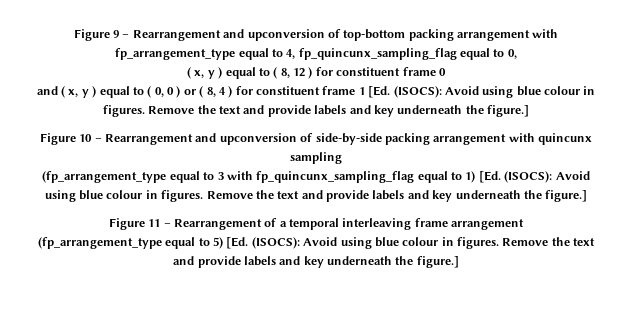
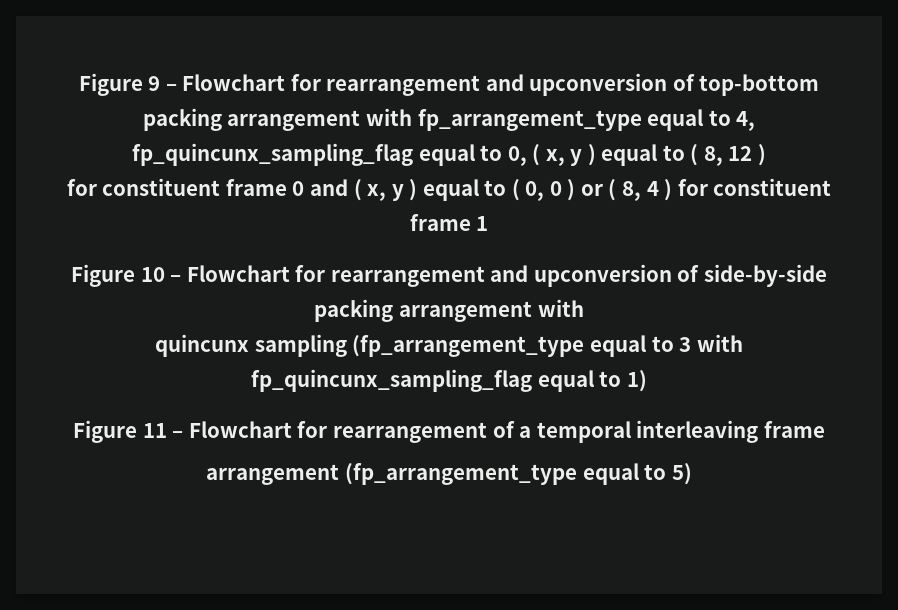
- Figure 9 – Rearrangement and upconversion of top-bottom packing arrangement with fp_arrangement_type equal to 4, fp_quincunx_sampling_flag equal to 0,
- ( x, y ) equal to ( 8, 12 ) for constituent frame 0
- and ( x, y ) equal to ( 0, 0 ) or ( 8, 4 ) for constituent frame 1 [Ed. (ISOCS): Avoid using blue colour in figures. Remove the text and provide labels and key underneath the figure.]
+ Figure 9 – Flowchart for rearrangement and upconversion of top-bottom packing arrangement with fp_arrangement_type equal to 4, fp_quincunx_sampling_flag equal to 0, ( x, y ) equal to ( 8, 12 )
+ for constituent frame 0 and ( x, y ) equal to ( 0, 0 ) or ( 8, 4 ) for constituent frame 1
- Figure 10 – Rearrangement and upconversion of side-by-side packing arrangement with quincunx sampling
- (fp_arrangement_type equal to 3 with fp_quincunx_sampling_flag equal to 1) [Ed. (ISOCS): Avoid using blue colour in figures. Remove the text and provide labels and key underneath the figure.]
+ Figure 10 – Flowchart for rearrangement and upconversion of side-by-side packing arrangement with
+ quincunx sampling (fp_arrangement_type equal to 3 with fp_quincunx_sampling_flag equal to 1)
- Figure 11 – Rearrangement of a temporal interleaving frame arrangement
- (fp_arrangement_type equal to 5) [Ed. (ISOCS): Avoid using blue colour in figures. Remove the text and provide labels and key underneath the figure.]
+ Figure 11 – Flowchart for rearrangement of a temporal interleaving frame
+ arrangement (fp_arrangement_type equal to 5)

